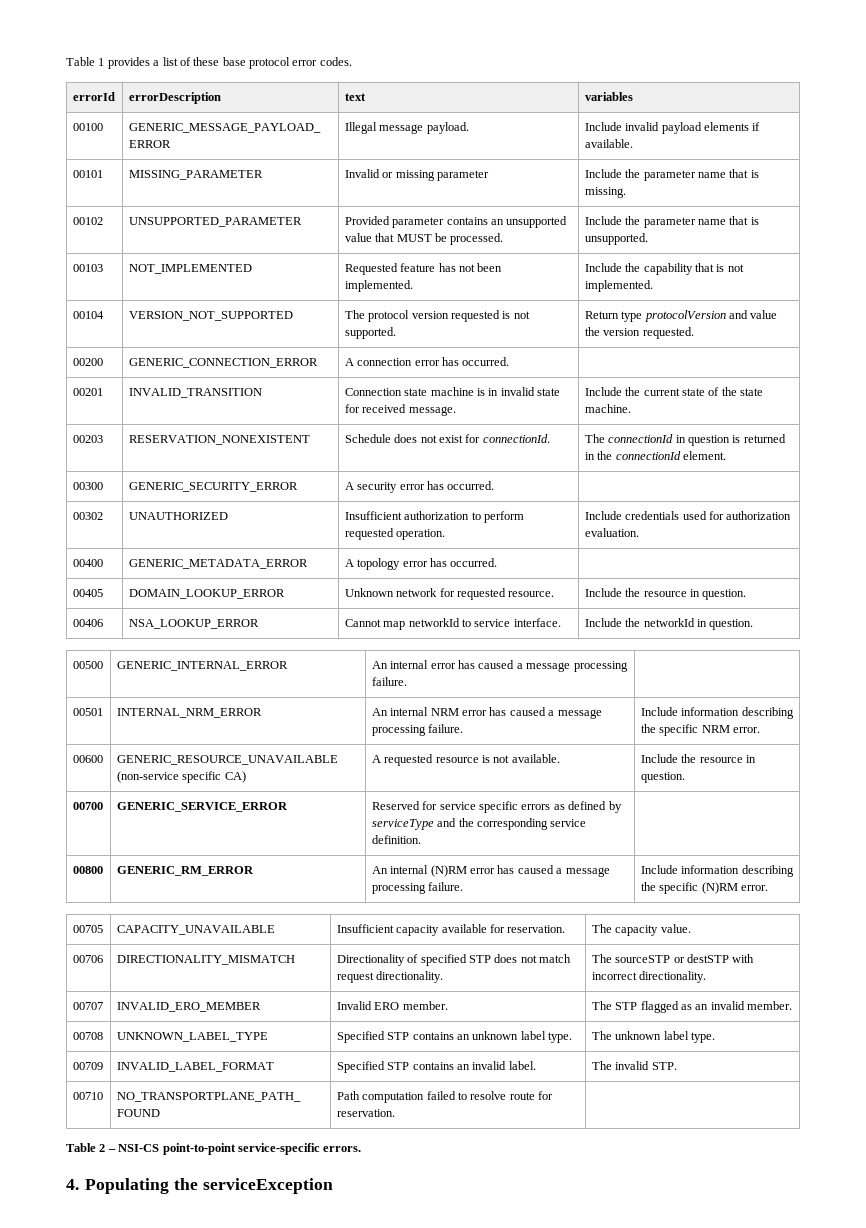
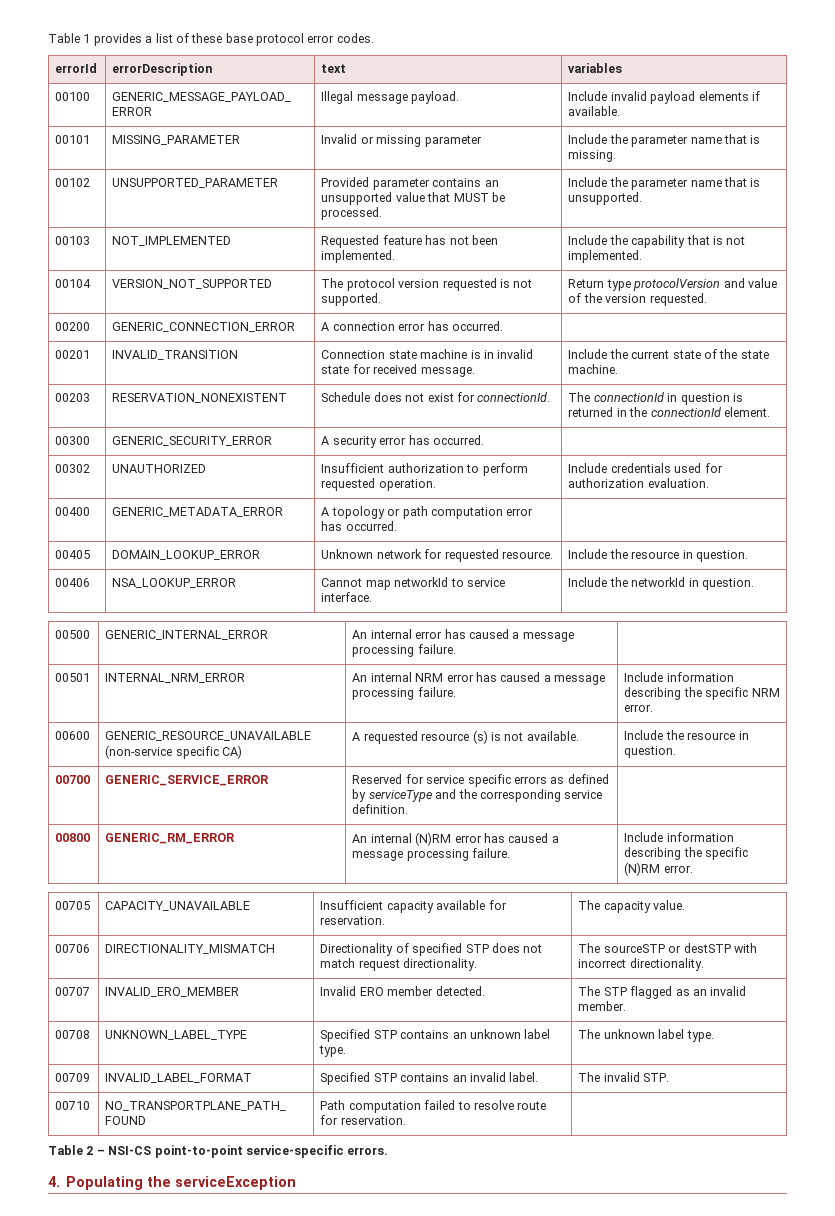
- 00104 | VERSION_NOT_SUPPORTED | The protocol version requested is not supported. | Return type protocolVersion and value the version requested.
+ 00104 | VERSION_NOT_SUPPORTED | The protocol version requested is not supported. | Return type protocolVersion and value of the version requested.
- 00400 | GENERIC_METADATA_ERROR | A topology error has occurred. |
+ 00400 | GENERIC_METADATA_ERROR | A topology or path computation error has occurred. |
- 00600 | GENERIC_RESOURCE_UNAVAILABLE (non-service specific CA) | A requested resource is not available. | Include the resource in question.
+ 00600 | GENERIC_RESOURCE_UNAVAILABLE (non-service specific CA) | A requested resource (s) is not available. | Include the resource in question.
- 00707 | INVALID_ERO_MEMBER | Invalid ERO member. | The STP flagged as an invalid member.
+ 00707 | INVALID_ERO_MEMBER | Invalid ERO member detected. | The STP flagged as an invalid member.

